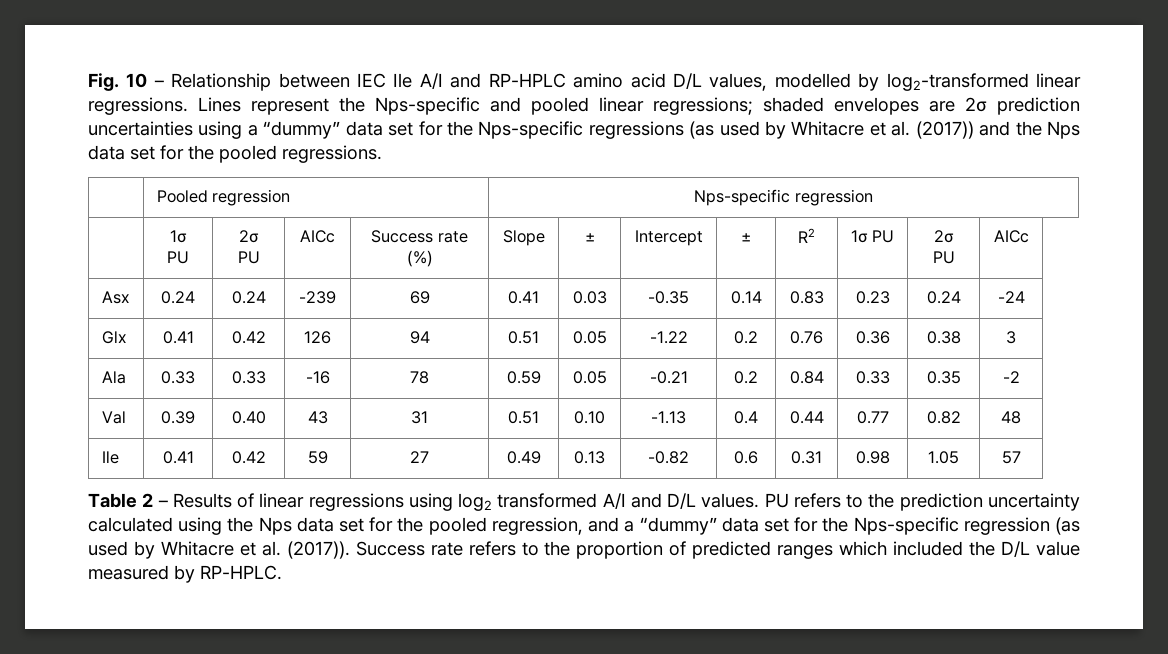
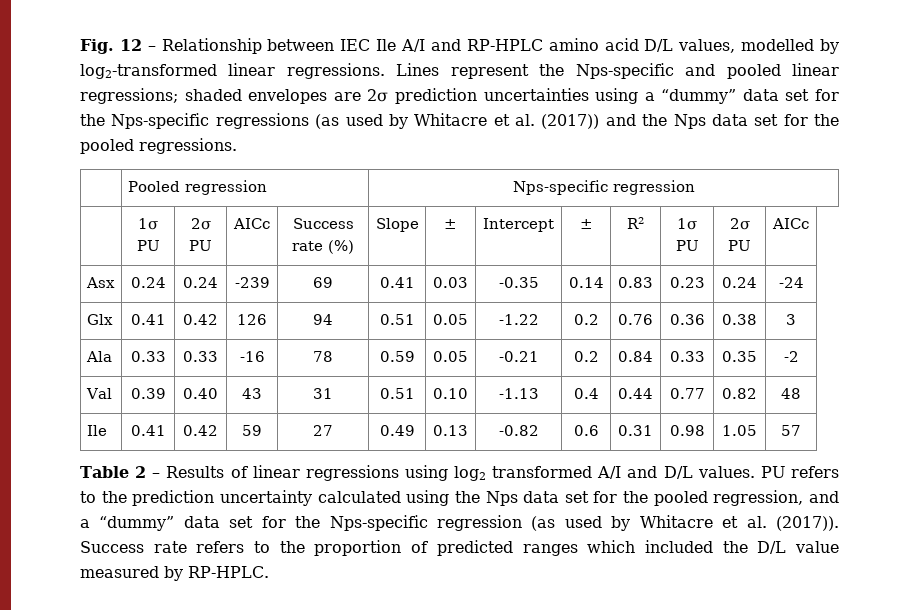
- Fig. 10 – Relationship between IEC Ile A/I and RP-HPLC amino acid D/L values, modelled by log2-transformed linear regressions.
+ Fig. 12 – Relationship between IEC Ile A/I and RP-HPLC amino acid D/L values, modelled by log2-transformed linear regressions.

